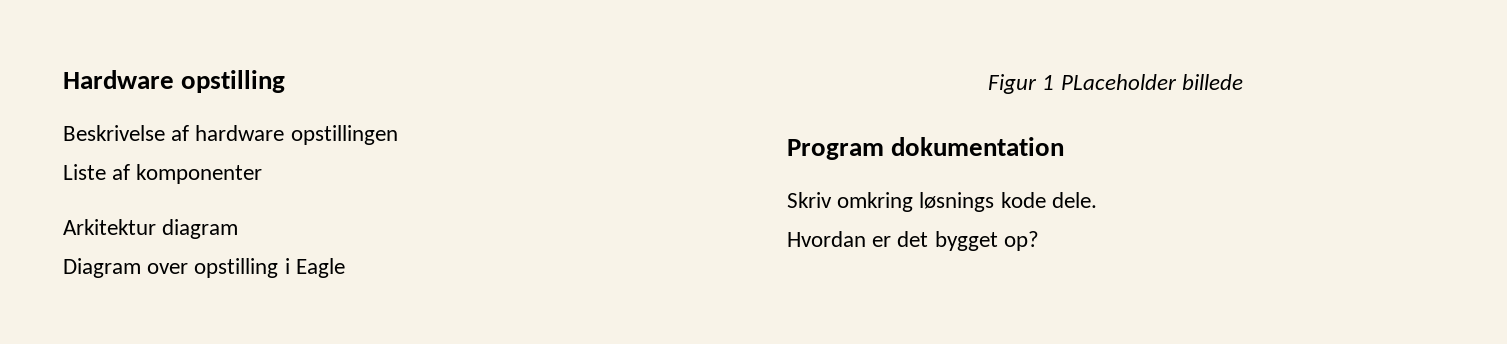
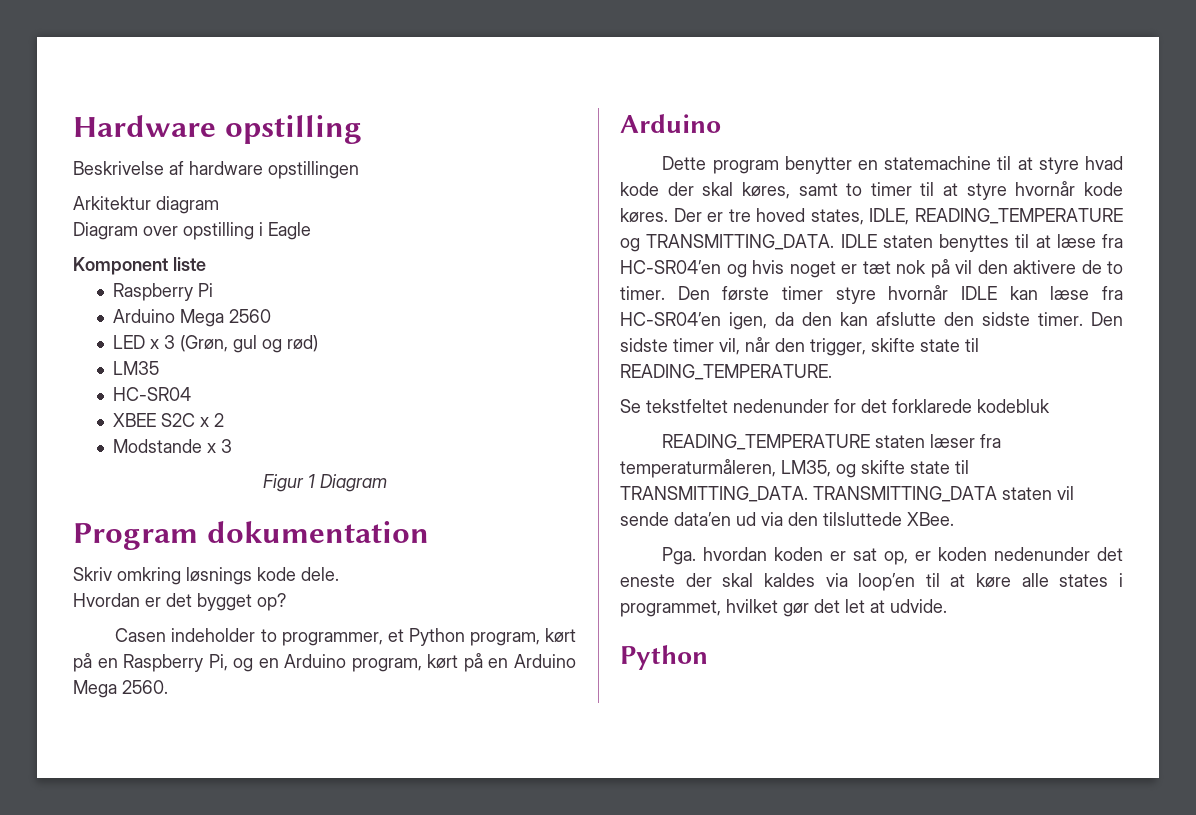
- Liste af komponenter
+ Komponent liste
+ Raspberry Pi
+ Arduino Mega 2560
+ LED x 3 (Grøn, gul og rød)
+ LM35
+ HC-SR04
+ XBEE S2C x 2
+ Modstande x 3
- Figur 1 PLaceholder billede
+ Figur 1 Diagram
+ Casen indeholder to programmer, et Python program, kørt på en Raspberry Pi, og en Arduino program, kørt på en Arduino Mega 2560.
+ Arduino
+ Dette program benytter en statemachine til at styre hvad kode der skal køres, samt to timer til at styre hvornår kode køres. Der er tre hoved states, IDLE, READING_TEMPERATURE og TRANSMITTING_DATA. IDLE staten benyttes til at læse fra HC-SR04’en og hvis noget er tæt nok på vil den aktivere de to timer. Den første timer styre hvornår IDLE kan læse fra HC-SR04’en igen, da den kan afslutte den sidste timer. Den sidste timer vil, når den trigger, skifte state til READING_TEMPERATURE.
+ Se tekstfeltet nedenunder for det forklarede kodebluk
+ READING_TEMPERATURE staten læser fra temperaturmåleren, LM35, og skifte state til TRANSMITTING_DATA. TRANSMITTING_DATA staten vil sende data’en ud via den tilsluttede XBee.
+ Pga. hvordan koden er sat op, er koden nedenunder det eneste der skal kaldes via loop’en til at køre alle states i programmet, hvilket gør det let at udvide.
+ Python

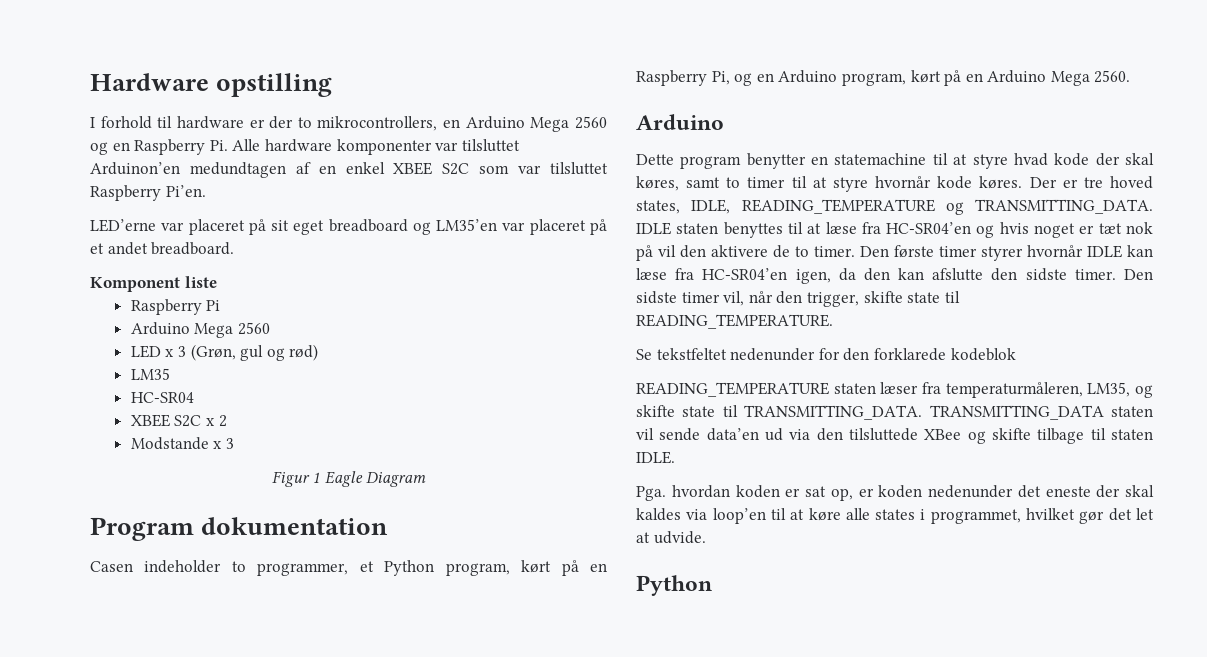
- Beskrivelse af hardware opstillingen
- Arkitektur diagram
- Diagram over opstilling i Eagle
+ I forhold til hardware er der to mikrocontrollers, en Arduino Mega 2560 og en Raspberry Pi. Alle hardware komponenter var tilsluttet Arduinon’en medundtagen af en enkel XBEE S2C som var tilsluttet Raspberry Pi’en.
+ LED’erne var placeret på sit eget breadboard og LM35’en var placeret på et andet breadboard.
- Figur 1 Diagram
+ Figur 1 Eagle Diagram
- Skriv omkring løsnings kode dele.
- Hvordan er det bygget op?
- Den første timer styre hvornår IDLE kan læse fra HC-SR04’en igen, da den kan afslutte den sidste timer.
+ Den første timer styrer hvornår IDLE kan læse fra HC-SR04’en igen, da den kan afslutte den sidste timer.
- Se tekstfeltet nedenunder for det forklarede kodebluk
+ Se tekstfeltet nedenunder for den forklarede kodeblok
- TRANSMITTING_DATA staten vil sende data’en ud via den tilsluttede XBee.
+ TRANSMITTING_DATA staten vil sende data’en ud via den tilsluttede XBee og skifte tilbage til staten IDLE.

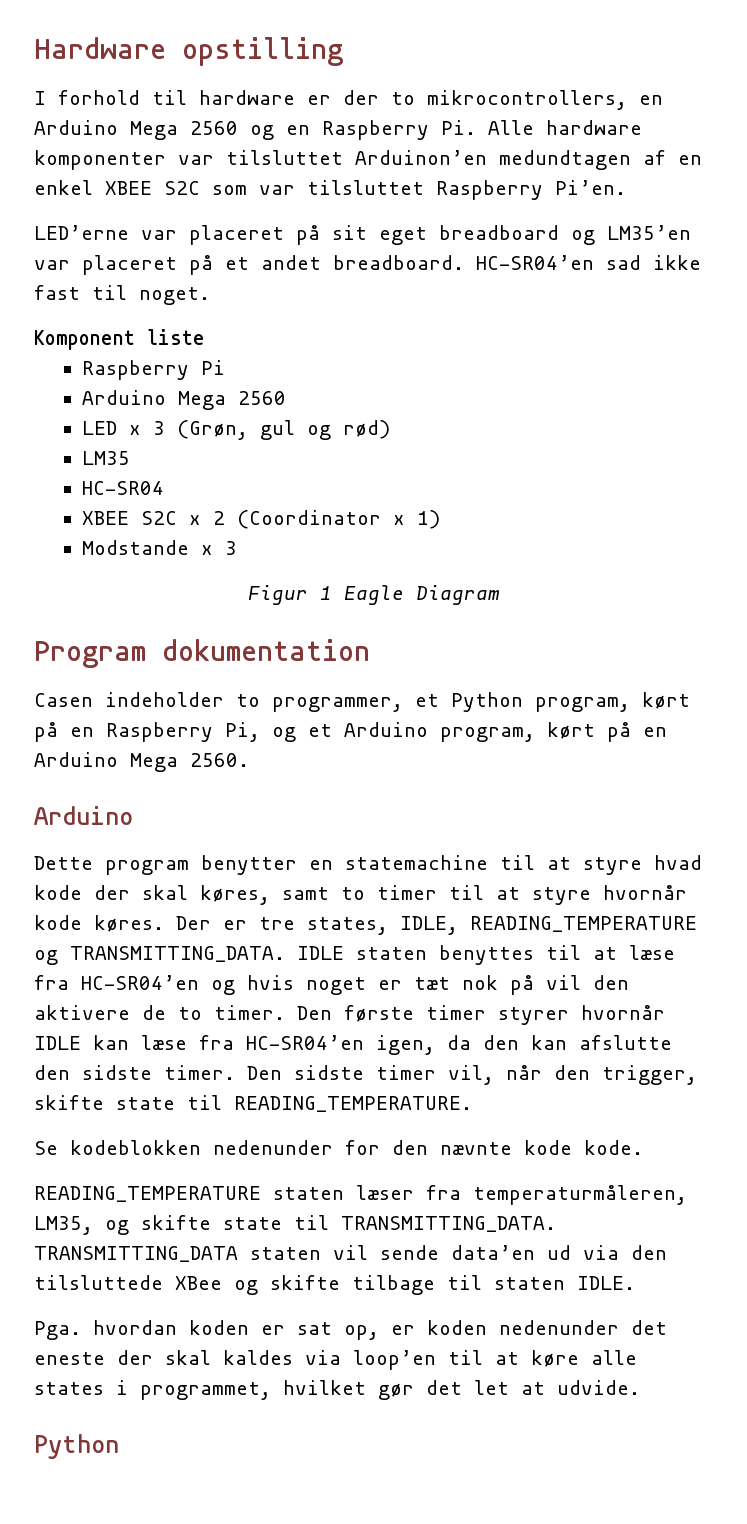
+ HC-SR04’en sad ikke fast til noget.
- XBEE S2C x 2
+ XBEE S2C x 2 (Coordinator x 1)
- Casen indeholder to programmer, et Python program, kørt på en Raspberry Pi, og en Arduino program, kørt på en Arduino Mega 2560.
+ Casen indeholder to programmer, et Python program, kørt på en Raspberry Pi, og et Arduino program, kørt på en Arduino Mega 2560.
- Der er tre hoved states, IDLE, READING_TEMPERATURE og TRANSMITTING_DATA.
+ Der er tre states, IDLE, READING_TEMPERATURE og TRANSMITTING_DATA.
- Se tekstfeltet nedenunder for den forklarede kodeblok
+ Se kodeblokken nedenunder for den nævnte kode kode.

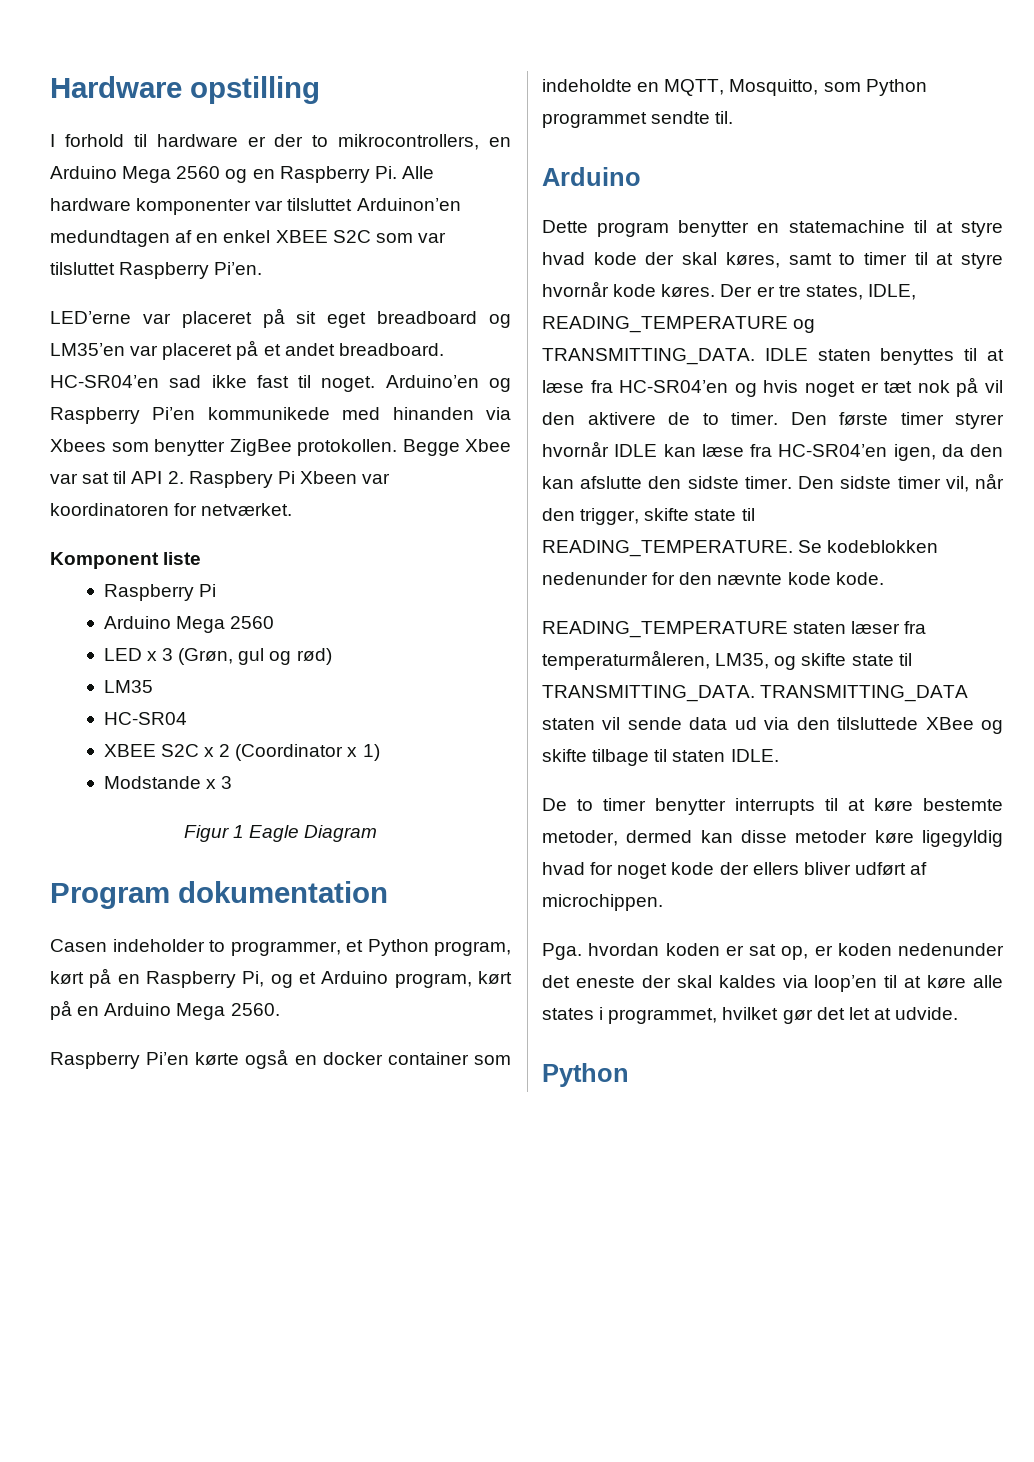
+ Arduino’en og Raspberry Pi’en kommunikede med hinanden via Xbees som benytter ZigBee protokollen. Begge Xbee var sat til API 2. Raspbery Pi Xbeen var koordinatoren for netværket.
+ Raspberry Pi’en kørte også en docker container som indeholdte en MQTT, Mosquitto, som Python programmet sendte til.
- Den sidste timer vil, når den trigger, skifte state til READING_TEMPERATURE.
- Se kodeblokken nedenunder for den nævnte kode kode.
+ Den sidste timer vil, når den trigger, skifte state til READING_TEMPERATURE. Se kodeblokken nedenunder for den nævnte kode kode.
- TRANSMITTING_DATA staten vil sende data’en ud via den tilsluttede XBee og skifte tilbage til staten IDLE.
+ TRANSMITTING_DATA staten vil sende data ud via den tilsluttede XBee og skifte tilbage til staten IDLE.
+ De to timer benytter interrupts til at køre bestemte metoder, dermed kan disse metoder køre ligegyldig hvad for noget kode der ellers bliver udført af microchippen.

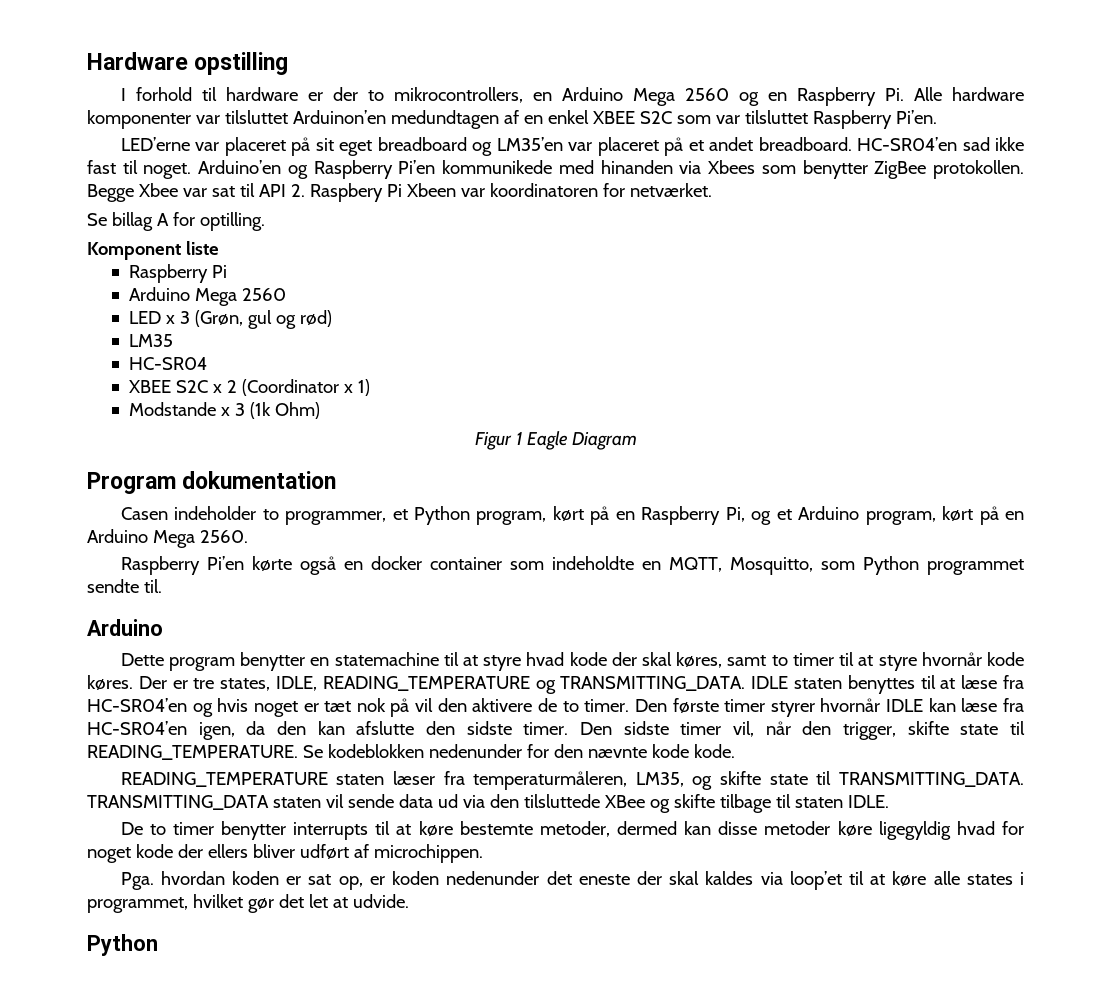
+ Se billag A for optilling.
- Modstande x 3
+ Modstande x 3 (1k Ohm)
- Pga. hvordan koden er sat op, er koden nedenunder det eneste der skal kaldes via loop’en til at køre alle states i programmet, hvilket gør det let at udvide.
+ Pga. hvordan koden er sat op, er koden nedenunder det eneste der skal kaldes via loop’et til at køre alle states i programmet, hvilket gør det let at udvide.

